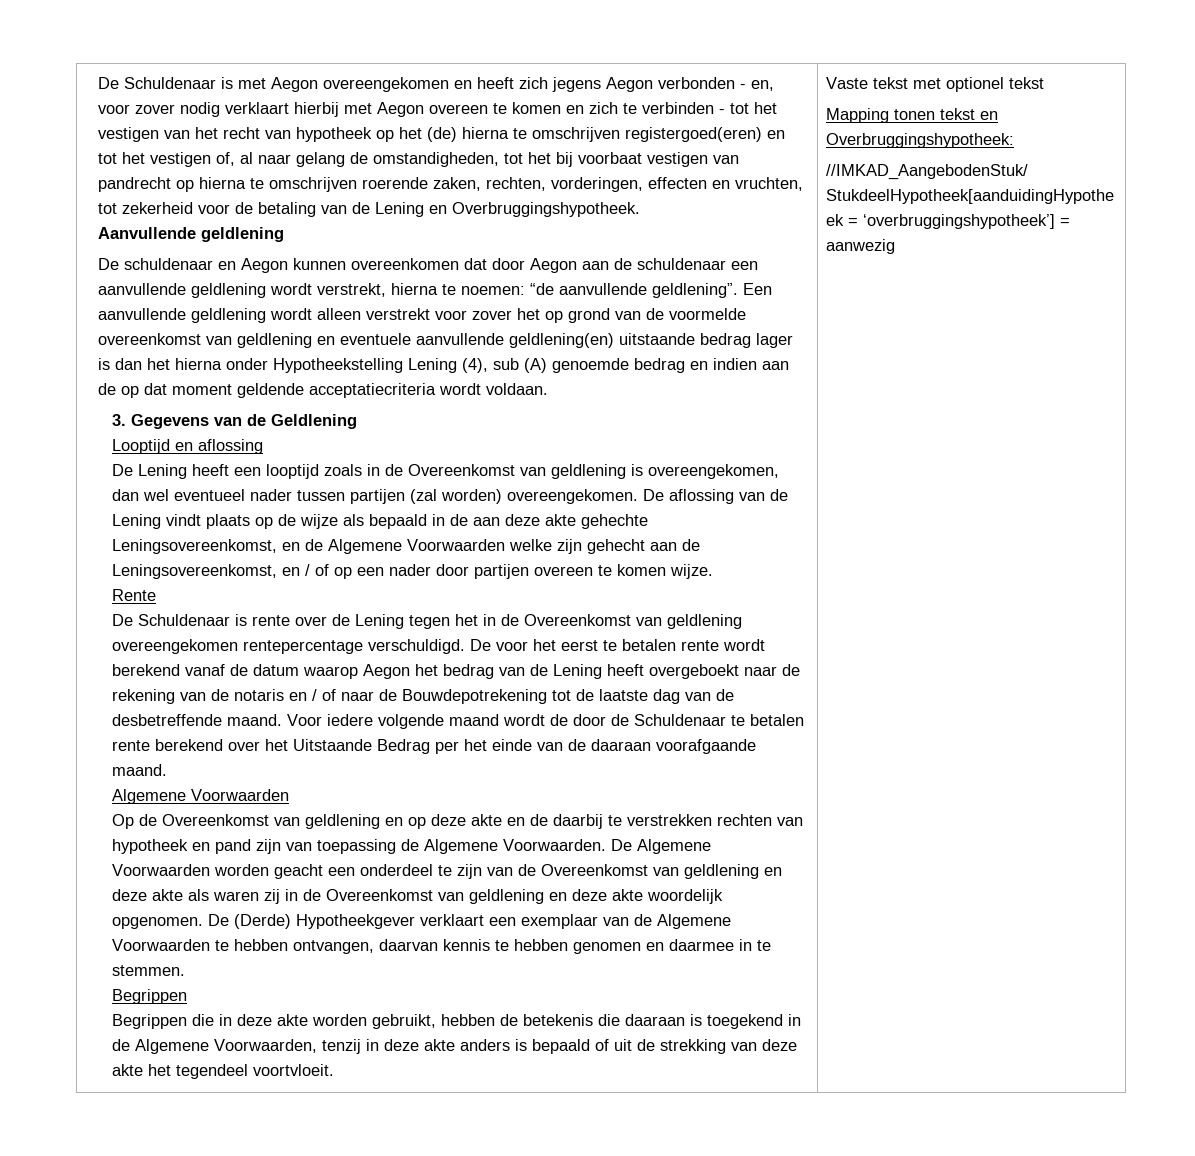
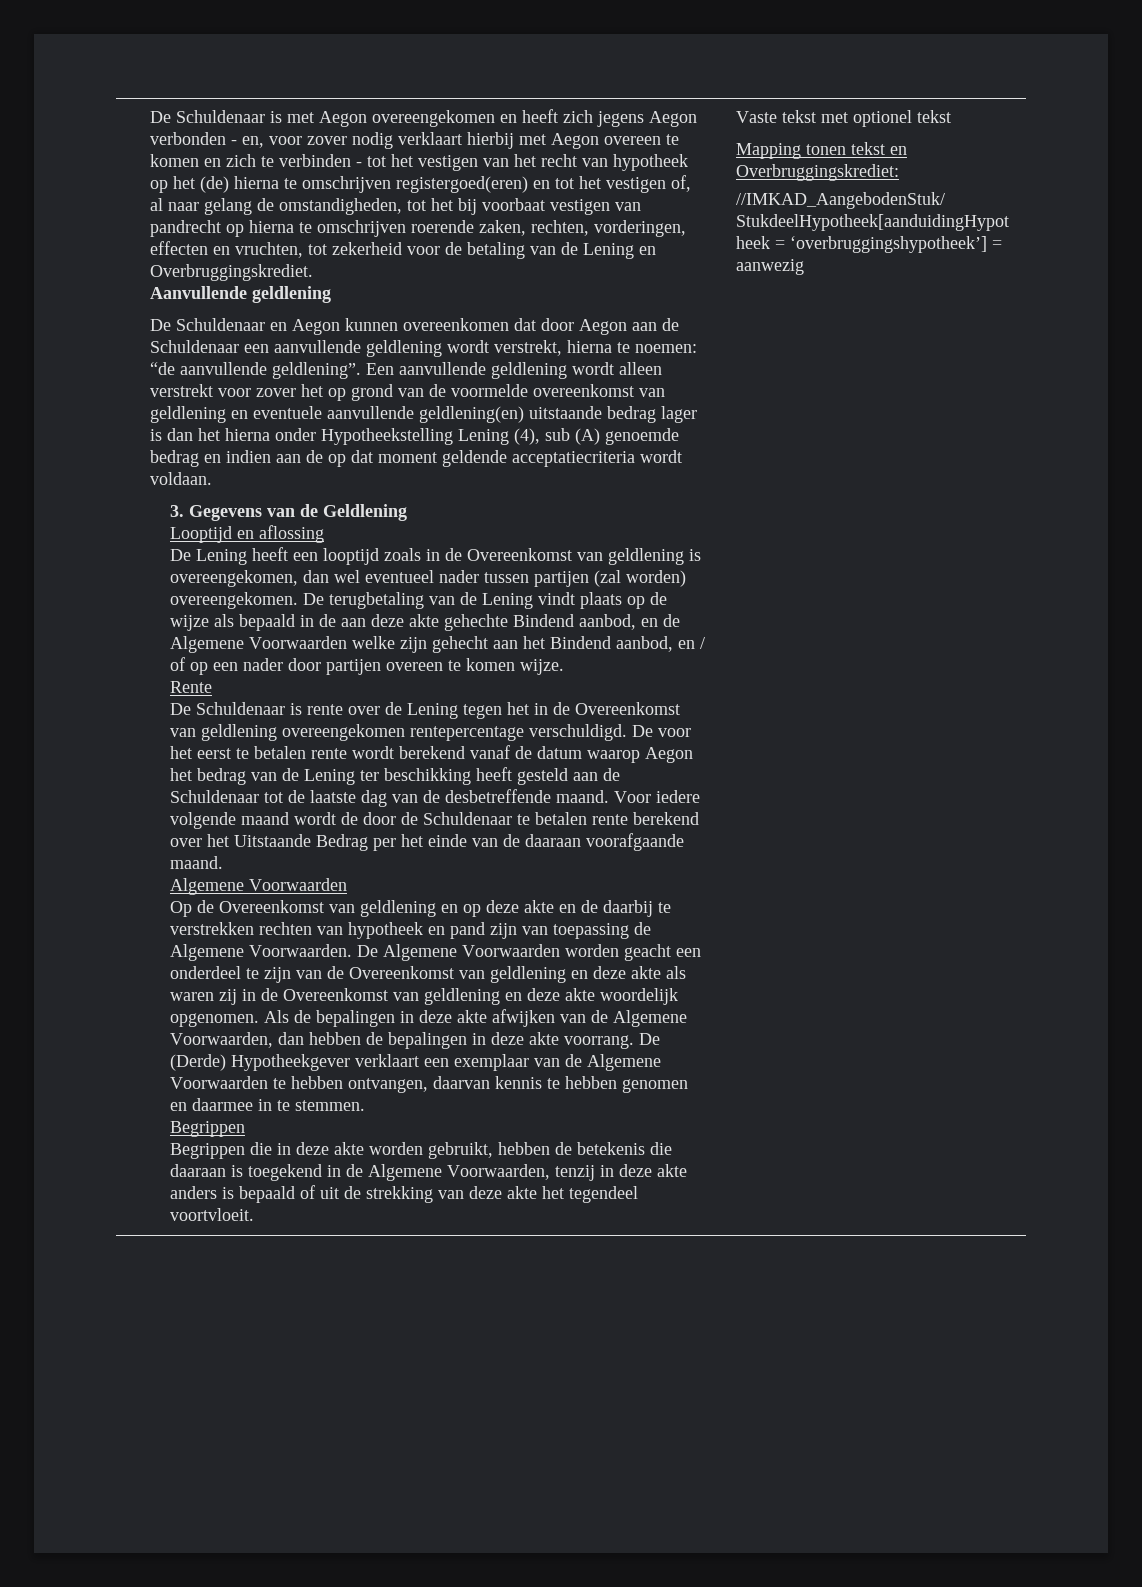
- De Schuldenaar is met Aegon overeengekomen en heeft zich jegens Aegon verbonden - en, voor zover nodig verklaart hierbij met Aegon overeen te komen en zich te verbinden - tot het vestigen van het recht van hypotheek op het (de) hierna te omschrijven registergoed(eren) en tot het vestigen of, al naar gelang de omstandigheden, tot het bij voorbaat vestigen van pandrecht op hierna te omschrijven roerende zaken, rechten, vorderingen, effecten en vruchten, tot zekerheid voor de betaling van de Lening en Overbruggingshypotheek.
+ De Schuldenaar is met Aegon overeengekomen en heeft zich jegens Aegon verbonden - en, voor zover nodig verklaart hierbij met Aegon overeen te komen en zich te verbinden - tot het vestigen van het recht van hypotheek op het (de) hierna te omschrijven registergoed(eren) en tot het vestigen of, al naar gelang de omstandigheden, tot het bij voorbaat vestigen van pandrecht op hierna te omschrijven roerende zaken, rechten, vorderingen, effecten en vruchten, tot zekerheid voor de betaling van de Lening en Overbruggingskrediet.
- De schuldenaar en Aegon kunnen overeenkomen dat door Aegon aan de schuldenaar een aanvullende geldlening wordt verstrekt, hierna te noemen: “de aanvullende geldlening”.
+ De Schuldenaar en Aegon kunnen overeenkomen dat door Aegon aan de Schuldenaar een aanvullende geldlening wordt verstrekt, hierna te noemen: “de aanvullende geldlening”.
- De aflossing van de Lening vindt plaats op de wijze als bepaald in de aan deze akte gehechte Leningsovereenkomst, en de Algemene Voorwaarden welke zijn gehecht aan de Leningsovereenkomst, en / of op een nader door partijen overeen te komen wijze.
+ De terugbetaling van de Lening vindt plaats op de wijze als bepaald in de aan deze akte gehechte Bindend aanbod, en de Algemene Voorwaarden welke zijn gehecht aan het Bindend aanbod, en / of op een nader door partijen overeen te komen wijze.
- De voor het eerst te betalen rente wordt berekend vanaf de datum waarop Aegon het bedrag van de Lening heeft overgeboekt naar de rekening van de notaris en / of naar de Bouwdepotrekening tot de laatste dag van de desbetreffende maand.
+ De voor het eerst te betalen rente wordt berekend vanaf de datum waarop Aegon het bedrag van de Lening ter beschikking heeft gesteld aan de Schuldenaar tot de laatste dag van de desbetreffende maand.
+ Als de bepalingen in deze akte afwijken van de Algemene Voorwaarden, dan hebben de bepalingen in deze akte voorrang.
- Mapping tonen tekst en Overbruggingshypotheek:
+ Mapping tonen tekst en Overbruggingskrediet:

